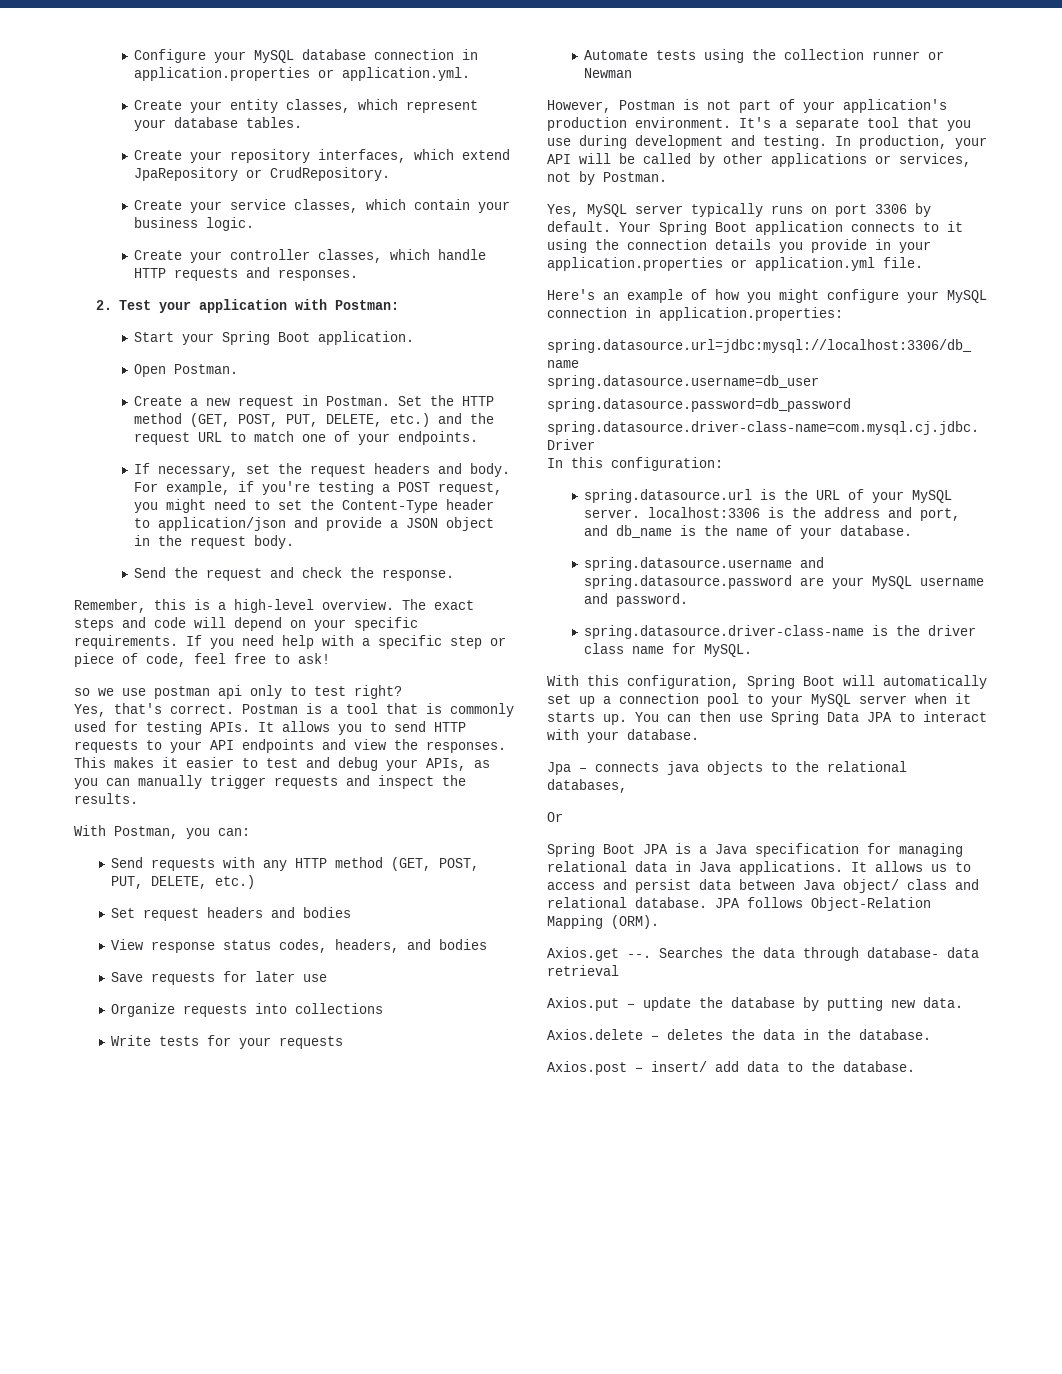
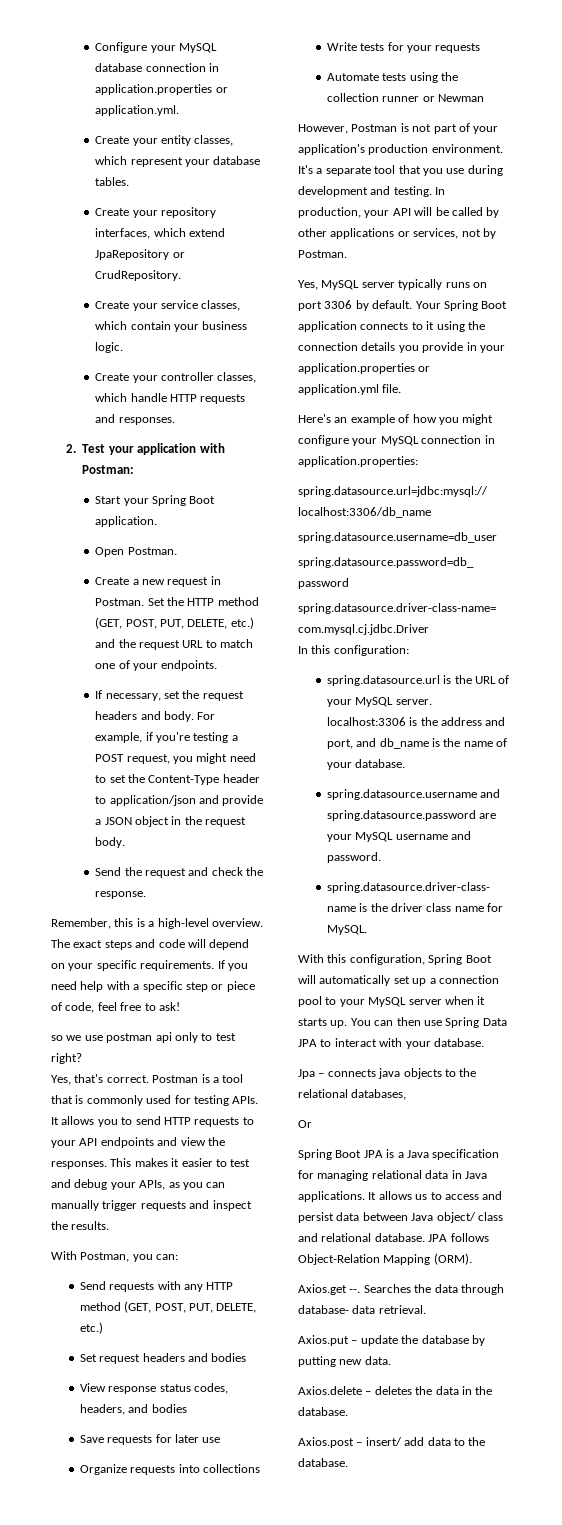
- Searches the data through database- data retrieval
+ Searches the data through database- data retrieval.

